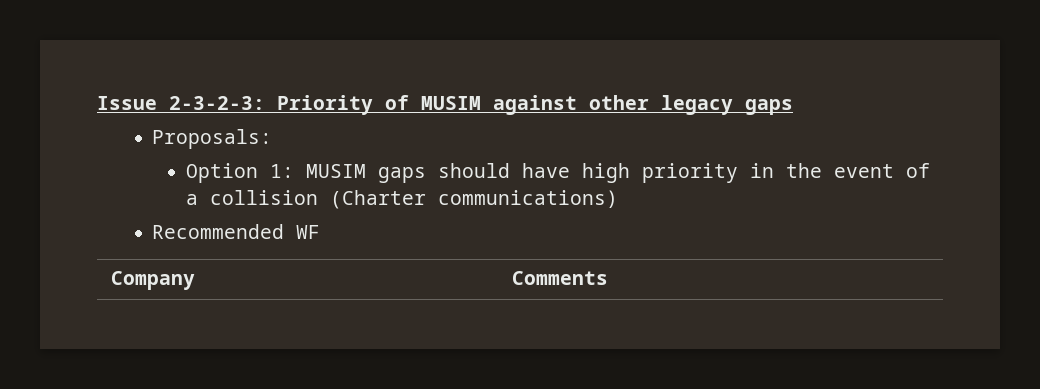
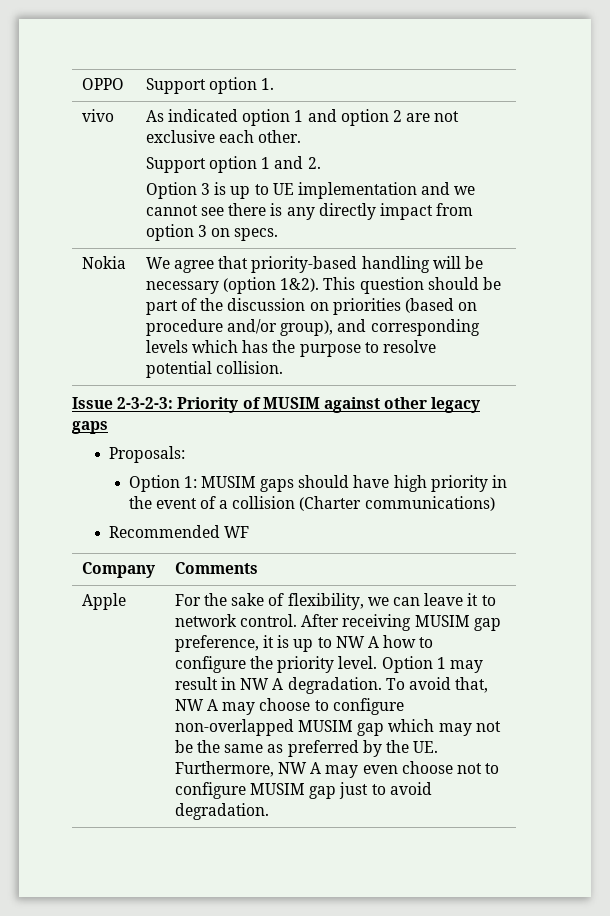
+ OPPO | Support option 1.
+ vivo | As indicated option 1 and option 2 are not exclusive each other.
+ Support option 1 and 2.
+ Option 3 is up to UE implementation and we cannot see there is any directly impact from option 3 on specs.
+ Nokia | We agree that priority-based handling will be necessary (option 1&2). This question should be part of the discussion on priorities (based on procedure and/or group), and corresponding levels which has the purpose to resolve potential collision.
+ Apple | For the sake of flexibility, we can leave it to network control. After receiving MUSIM gap preference, it is up to NW A how to configure the priority level. Option 1 may result in NW A degradation. To avoid that, NW A may choose to configure non-overlapped MUSIM gap which may not be the same as preferred by the UE. Furthermore, NW A may even choose not to configure MUSIM gap just to avoid degradation.

